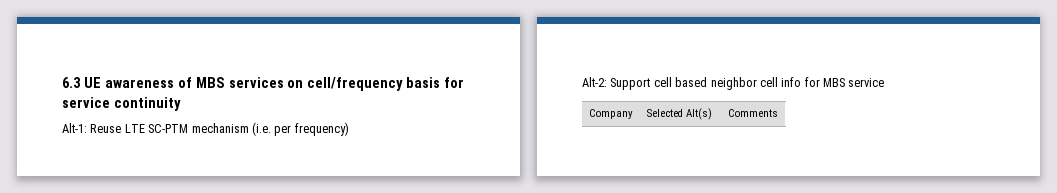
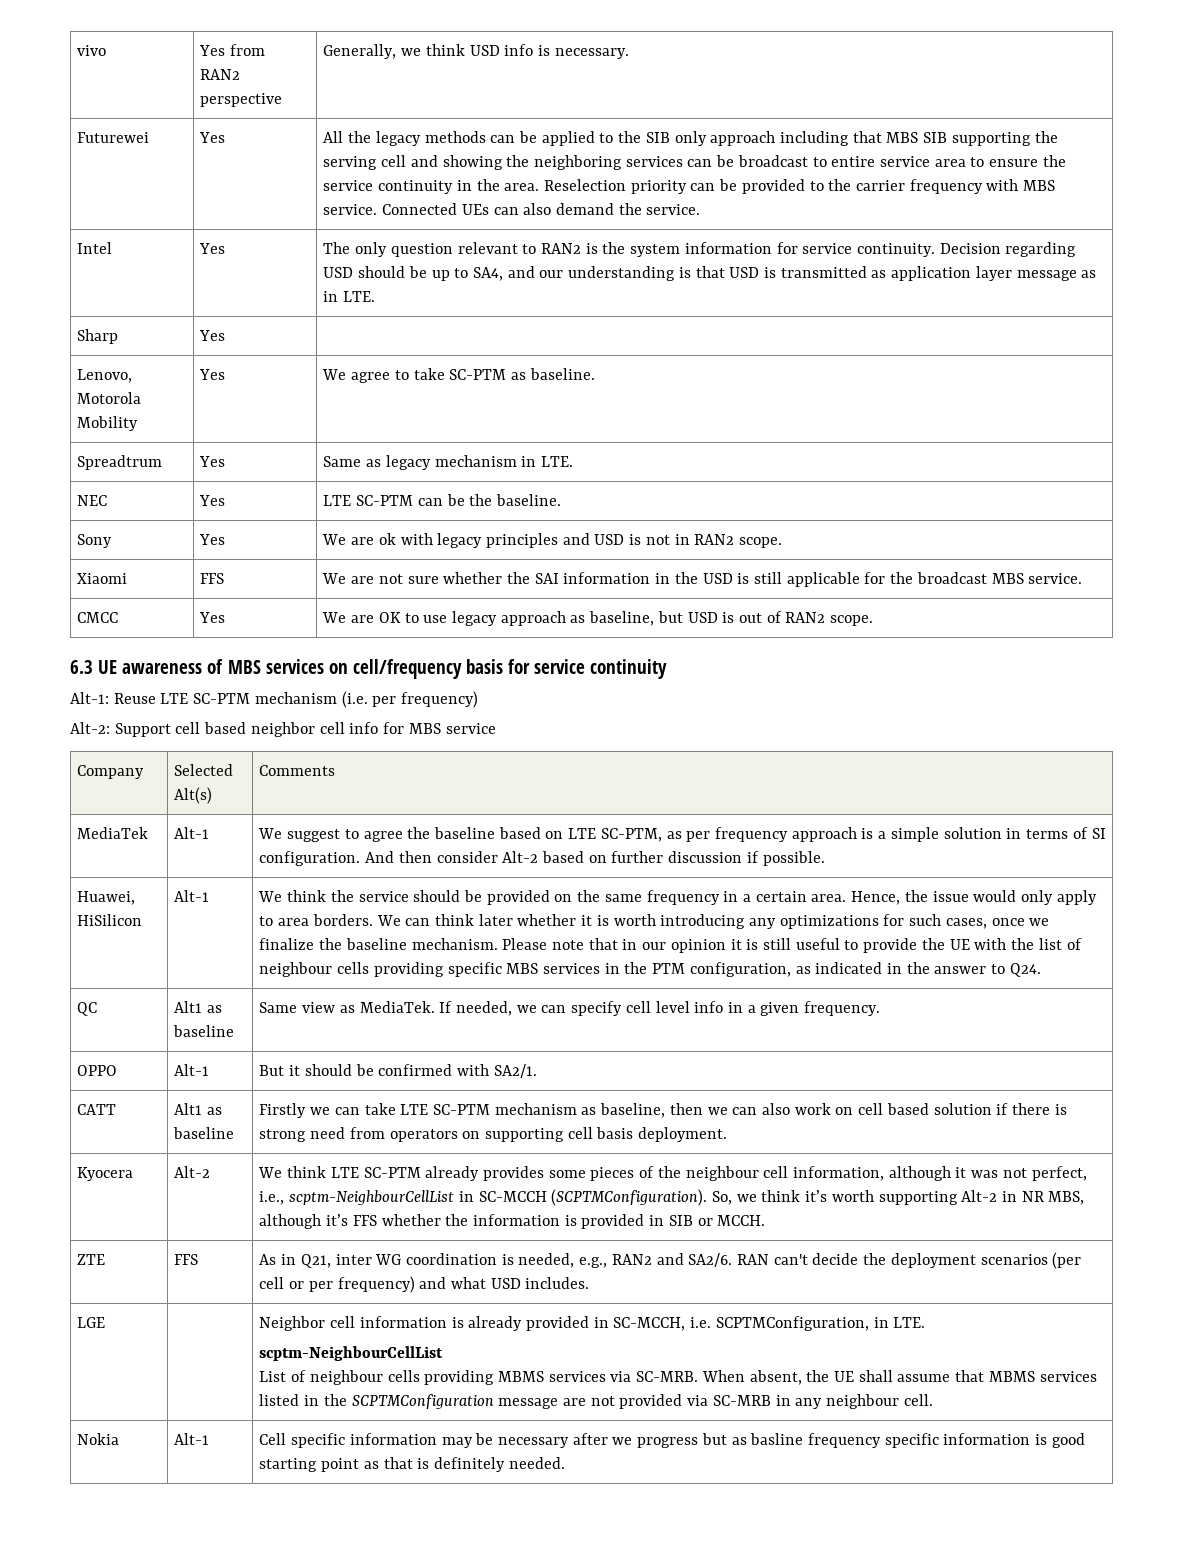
+ vivo | Yes from RAN2 perspective | Generally, we think USD info is necessary.
+ Futurewei | Yes | All the legacy methods can be applied to the SIB only approach including that MBS SIB supporting the serving cell and showing the neighboring services can be broadcast to entire service area to ensure the service continuity in the area. Reselection priority can be provided to the carrier frequency with MBS service. Connected UEs can also demand the service.
+ Intel | Yes | The only question relevant to RAN2 is the system information for service continuity. Decision regarding USD should be up to SA4, and our understanding is that USD is transmitted as application layer message as in LTE.
+ Sharp | Yes |
+ Lenovo, Motorola Mobility | Yes | We agree to take SC-PTM as baseline.
+ Spreadtrum | Yes | Same as legacy mechanism in LTE.
+ NEC | Yes | LTE SC-PTM can be the baseline.
+ Sony | Yes | We are ok with legacy principles and USD is not in RAN2 scope.
+ Xiaomi | FFS | We are not sure whether the SAI information in the USD is still applicable for the broadcast MBS service.
+ CMCC | Yes | We are OK to use legacy approach as baseline, but USD is out of RAN2 scope.
+ MediaTek | Alt-1 | We suggest to agree the baseline based on LTE SC-PTM, as per frequency approach is a simple solution in terms of SI configuration. And then consider Alt-2 based on further discussion if possible.
+ Huawei, HiSilicon | Alt-1 | We think the service should be provided on the same frequency in a certain area. Hence, the issue would only apply to area borders. We can think later whether it is worth introducing any optimizations for such cases, once we finalize the baseline mechanism. Please note that in our opinion it is still useful to provide the UE with the list of neighbour cells providing specific MBS services in the PTM configuration, as indicated in the answer to Q24.
+ QC | Alt1 as baseline | Same view as MediaTek. If needed, we can specify cell level info in a given frequency.
+ OPPO | Alt-1 | But it should be confirmed with SA2/1.
+ CATT | Alt1 as baseline | Firstly we can take LTE SC-PTM mechanism as baseline, then we can also work on cell based solution if there is strong need from operators on supporting cell basis deployment.
+ Kyocera | Alt-2 | We think LTE SC-PTM already provides some pieces of the neighbour cell information, although it was not perfect, i.e., scptm-NeighbourCellList in SC-MCCH (SCPTMConfiguration). So, we think it’s worth supporting Alt-2 in NR MBS, although it’s FFS whether the information is provided in SIB or MCCH.
+ ZTE | FFS | As in Q21, inter WG coordination is needed, e.g., RAN2 and SA2/6. RAN can't decide the deployment scenarios (per cell or per frequency) and what USD includes.
+ LGE | | Neighbor cell information is already provided in SC-MCCH, i.e. SCPTMConfiguration, in LTE.
+ scptm-NeighbourCellList
+ List of neighbour cells providing MBMS services via SC-MRB. When absent, the UE shall assume that MBMS services listed in the SCPTMConfiguration message are not provided via SC-MRB in any neighbour cell.
+ Nokia | Alt-1 | Cell specific information may be necessary after we progress but as basline frequency specific information is good starting point as that is definitely needed.

